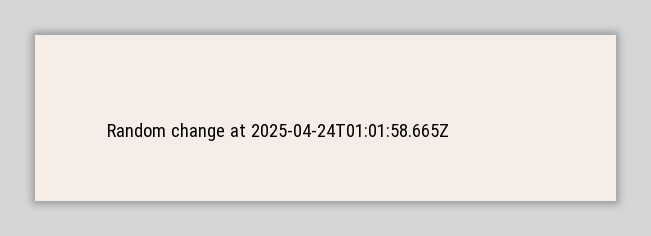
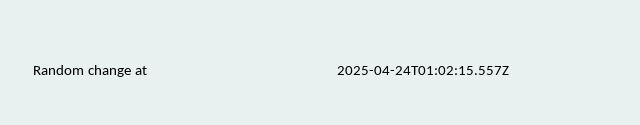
- Random change at 2025-04-24T01:01:58.665Z
+ Random change at 2025-04-24T01:02:15.557Z

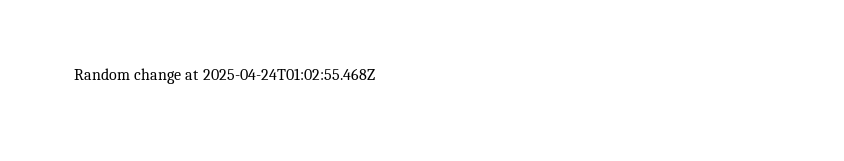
- Random change at 2025-04-24T01:02:15.557Z
+ Random change at 2025-04-24T01:02:55.468Z

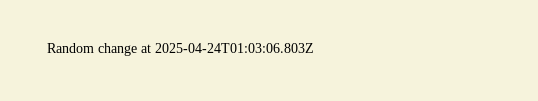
- Random change at 2025-04-24T01:02:55.468Z
+ Random change at 2025-04-24T01:03:06.803Z

